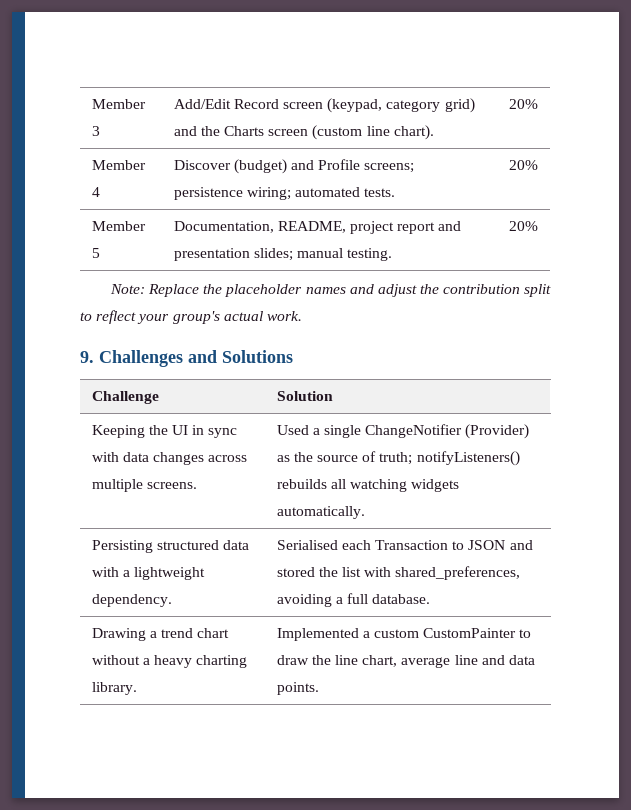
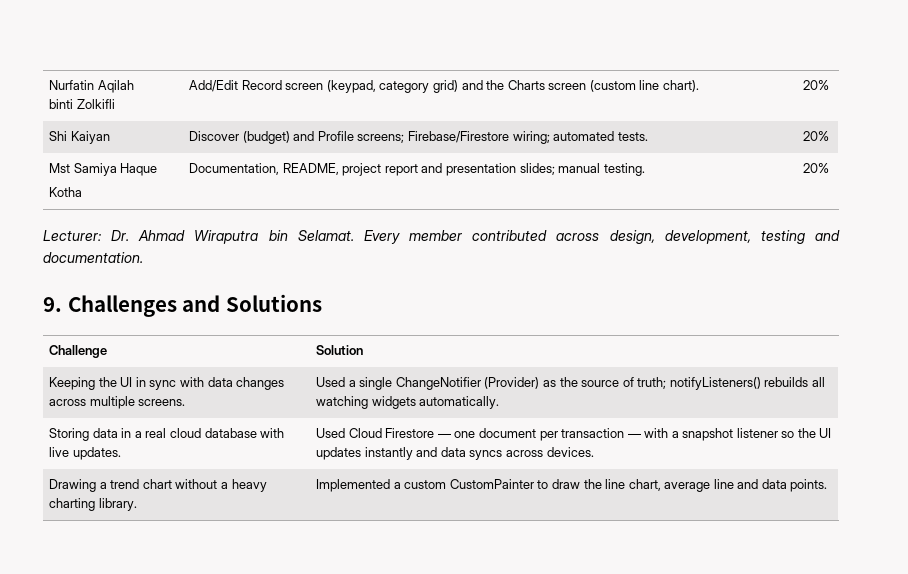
- Member 3 | Add/Edit Record screen (keypad, category grid) and the Charts screen (custom line chart). | 20%
+ Nurfatin Aqilah
+ binti Zolkifli | Add/Edit Record screen (keypad, category grid) and the Charts screen (custom line chart). | 20%
- Member 4 | Discover (budget) and Profile screens; persistence wiring; automated tests. | 20%
+ Shi Kaiyan | Discover (budget) and Profile screens; Firebase/Firestore wiring; automated tests. | 20%
- Member 5 | Documentation, README, project report and presentation slides; manual testing. | 20%
+ Mst Samiya Haque
+ Kotha | Documentation, README, project report and presentation slides; manual testing. | 20%
- Note: Replace the placeholder names and adjust the contribution split to reflect your group's actual work.
+ Lecturer: Dr. Ahmad Wiraputra bin Selamat. Every member contributed across design, development, testing and documentation.
- Persisting structured data with a lightweight dependency. | Serialised each Transaction to JSON and stored the list with shared_preferences, avoiding a full database.
+ Storing data in a real cloud database with live updates. | Used Cloud Firestore — one document per transaction — with a snapshot listener so the UI updates instantly and data syncs across devices.

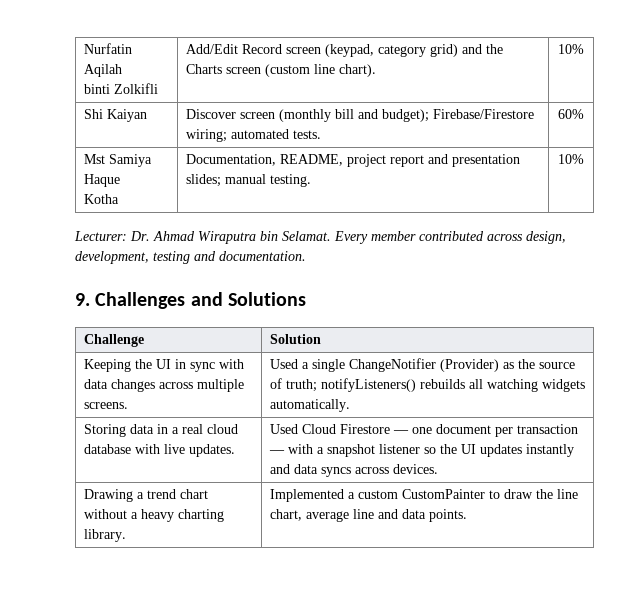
  Nurfatin Aqilah
- binti Zolkifli | Add/Edit Record screen (keypad, category grid) and the Charts screen (custom line chart). | 20%
+ binti Zolkifli | Add/Edit Record screen (keypad, category grid) and the Charts screen (custom line chart). | 10%
- Shi Kaiyan | Discover (budget) and Profile screens; Firebase/Firestore wiring; automated tests. | 20%
+ Shi Kaiyan | Discover screen (monthly bill and budget); Firebase/Firestore wiring; automated tests. | 60%
  Mst Samiya Haque
- Kotha | Documentation, README, project report and presentation slides; manual testing. | 20%
+ Kotha | Documentation, README, project report and presentation slides; manual testing. | 10%

